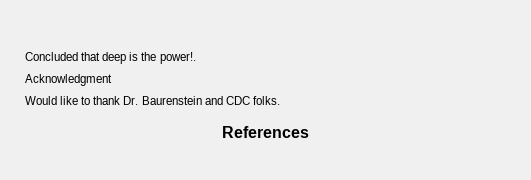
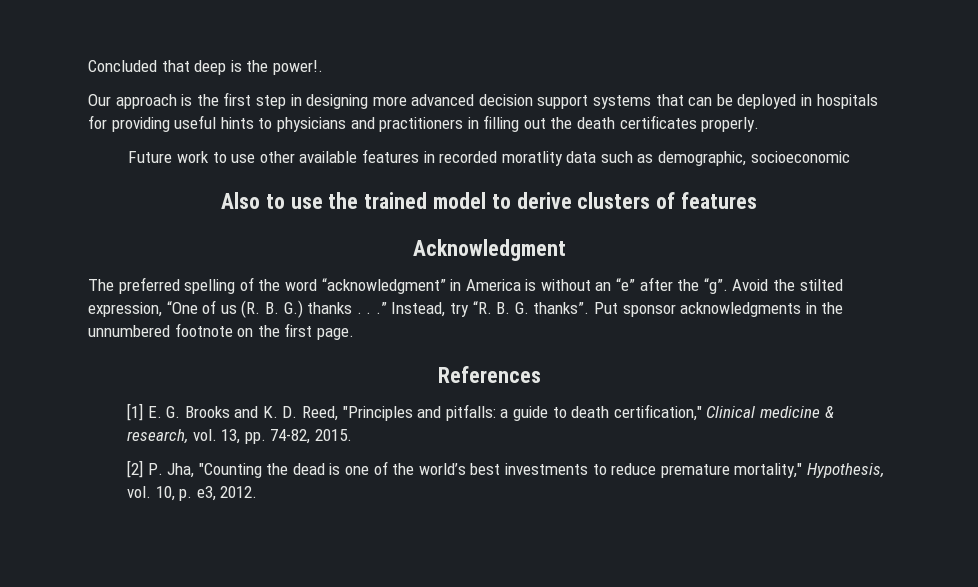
+ Our approach is the first step in designing more advanced decision support systems that can be deployed in hospitals for providing useful hints to physicians and practitioners in filling out the death certificates properly.
+ Future work to use other available features in recorded moratlity data such as demographic, socioeconomic
+ Also to use the trained model to derive clusters of features
  Acknowledgment
- Would like to thank Dr. Baurenstein and CDC folks.
+ The preferred spelling of the word “acknowledgment” in America is without an “e” after the “g”. Avoid the stilted expression, “One of us (R. B. G.) thanks . . .” Instead, try “R. B. G. thanks”. Put sponsor acknowledgments in the unnumbered footnote on the first page.
  References
+ [1] E. G. Brooks and K. D. Reed, "Principles and pitfalls: a guide to death certification," Clinical medicine & research, vol. 13, pp. 74-82, 2015.
+ [2] P. Jha, "Counting the dead is one of the world’s best investments to reduce premature mortality," Hypothesis, vol. 10, p. e3, 2012.

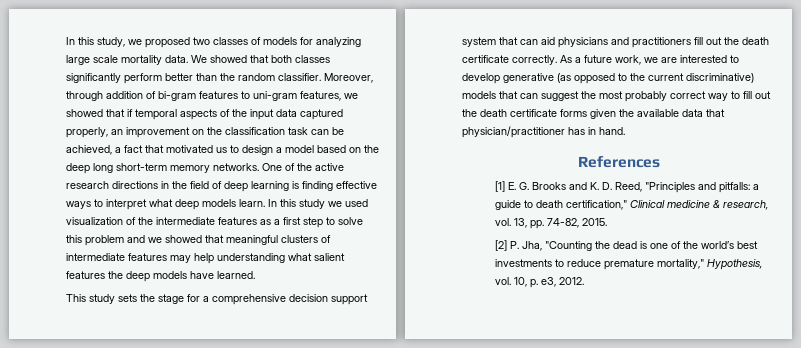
- Concluded that deep is the power!.
- Our approach is the first step in designing more advanced decision support systems that can be deployed in hospitals for providing useful hints to physicians and practitioners in filling out the death certificates properly.
- Future work to use other available features in recorded moratlity data such as demographic, socioeconomic
- Also to use the trained model to derive clusters of features
- Acknowledgment
- The preferred spelling of the word “acknowledgment” in America is without an “e” after the “g”. Avoid the stilted expression, “One of us (R. B. G.) thanks . . .” Instead, try “R. B. G. thanks”. Put sponsor acknowledgments in the unnumbered footnote on the first page.
+ In this study, we proposed two classes of models for analyzing large scale mortality data. We showed that both classes significantly perform better than the random classifier. Moreover, through addition of bi-gram features to uni-gram features, we showed that if temporal aspects of the input data captured properly, an improvement on the classification task can be achieved, a fact that motivated us to design a model based on the deep long short-term memory networks. One of the active research directions in the field of deep learning is finding effective ways to interpret what deep models learn. In this study we used visualization of the intermediate features as a first step to solve this problem and we showed that meaningful clusters of intermediate features may help understanding what salient features the deep models have learned.
+ This study sets the stage for a comprehensive decision support system that can aid physicians and practitioners fill out the death certificate correctly. As a future work, we are interested to develop generative (as opposed to the current discriminative) models that can suggest the most probably correct way to fill out the death certificate forms given the available data that physician/practitioner has in hand.

